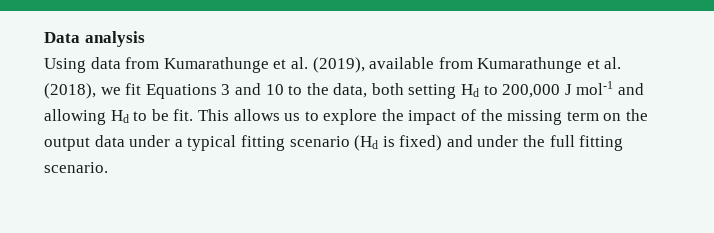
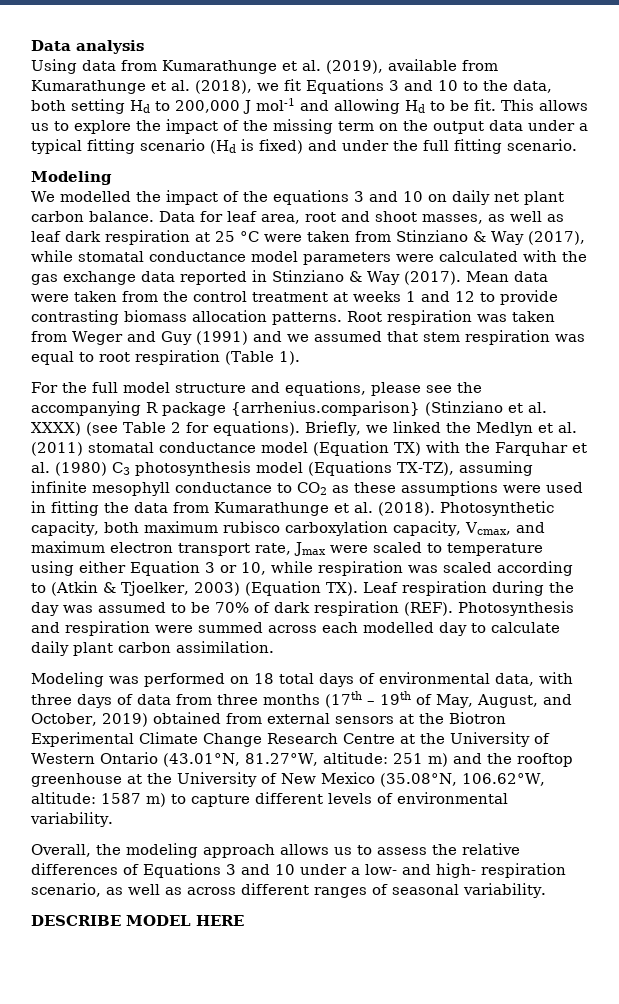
  This allows us to explore the impact of the missing term on the output data under a typical fitting scenario (Hd is fixed) and under the full fitting scenario.
+ Modeling
+ We modelled the impact of the equations 3 and 10 on daily net plant carbon balance. Data for leaf area, root and shoot masses, as well as leaf dark respiration at 25 °C were taken from Stinziano & Way (2017), while stomatal conductance model parameters were calculated with the gas exchange data reported in Stinziano & Way (2017). Mean data were taken from the control treatment at weeks 1 and 12 to provide contrasting biomass allocation patterns. Root respiration was taken from Weger and Guy (1991) and we assumed that stem respiration was equal to root respiration (Table 1).
+ For the full model structure and equations, please see the accompanying R package {arrhenius.comparison} (Stinziano et al. XXXX) (see Table 2 for equations). Briefly, we linked the Medlyn et al. (2011) stomatal conductance model (Equation TX) with the Farquhar et al. (1980) C3 photosynthesis model (Equations TX-TZ), assuming infinite mesophyll conductance to CO2 as these assumptions were used in fitting the data from Kumarathunge et al. (2018). Photosynthetic capacity, both maximum rubisco carboxylation capacity, Vcmax, and maximum electron transport rate, Jmax were scaled to temperature using either Equation 3 or 10, while respiration was scaled according to (Atkin & Tjoelker, 2003) (Equation TX). Leaf respiration during the day was assumed to be 70% of dark respiration (REF). Photosynthesis and respiration were summed across each modelled day to calculate daily plant carbon assimilation.
+ Modeling was performed on 18 total days of environmental data, with three days of data from three months (17th – 19th of May, August, and October, 2019) obtained from external sensors at the Biotron Experimental Climate Change Research Centre at the University of Western Ontario (43.01°N, 81.27°W, altitude: 251 m) and the rooftop greenhouse at the University of New Mexico (35.08°N, 106.62°W, altitude: 1587 m) to capture different levels of environmental variability.
+ Overall, the modeling approach allows us to assess the relative differences of Equations 3 and 10 under a low- and high- respiration scenario, as well as across different ranges of seasonal variability.
+ DESCRIBE MODEL HERE

